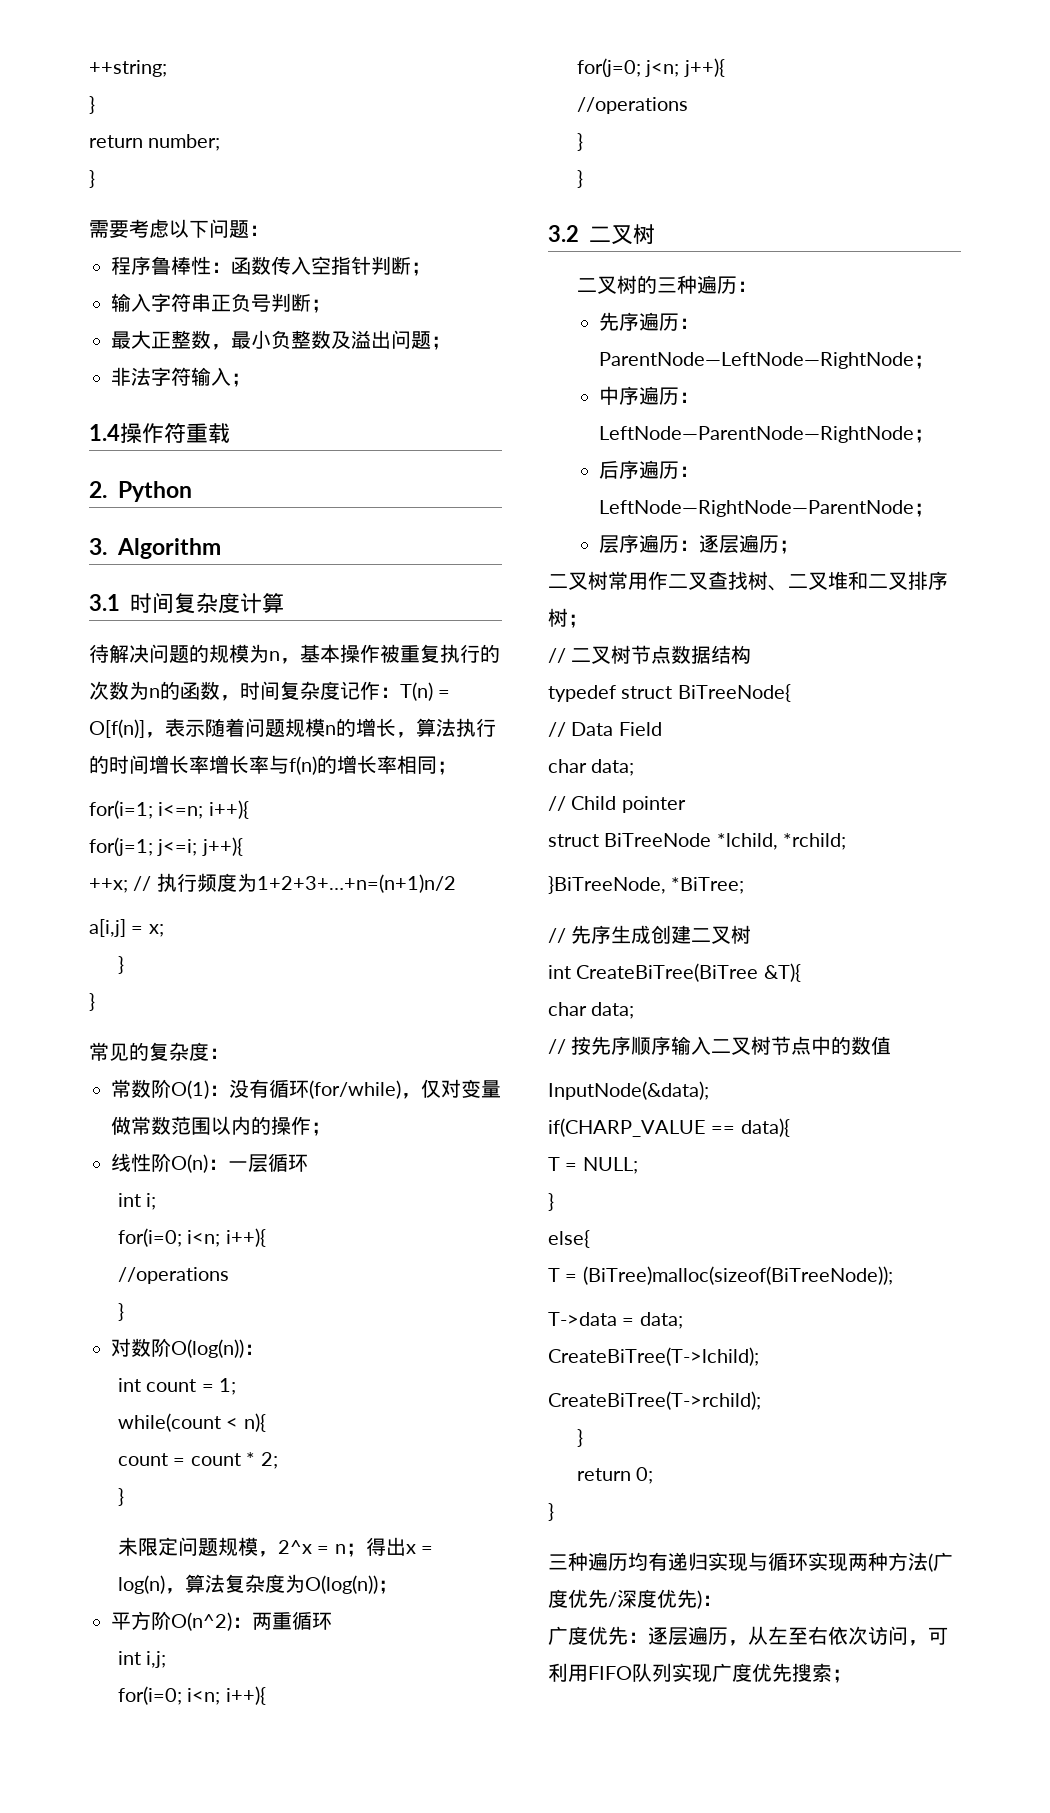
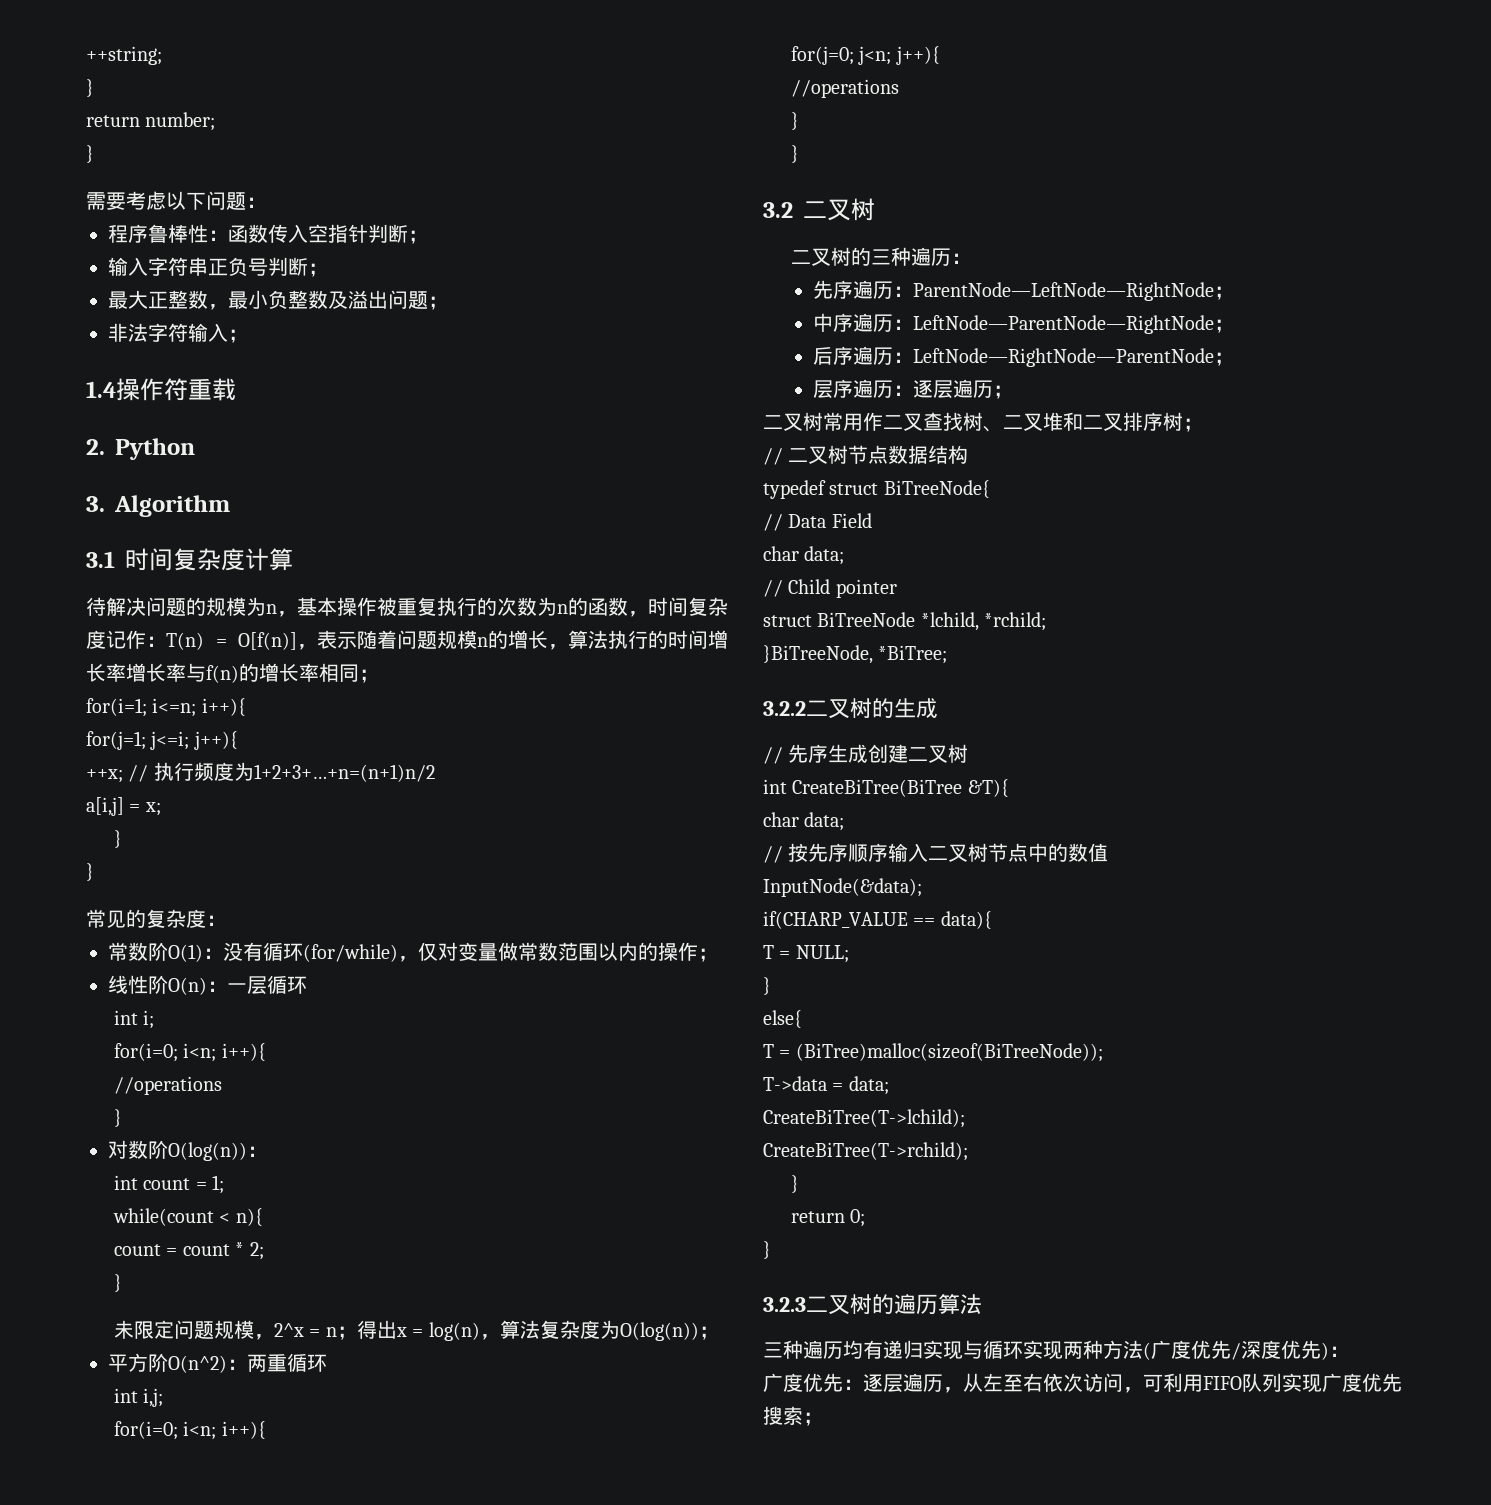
+ 3.2.2二叉树的生成
+ 3.2.3二叉树的遍历算法

